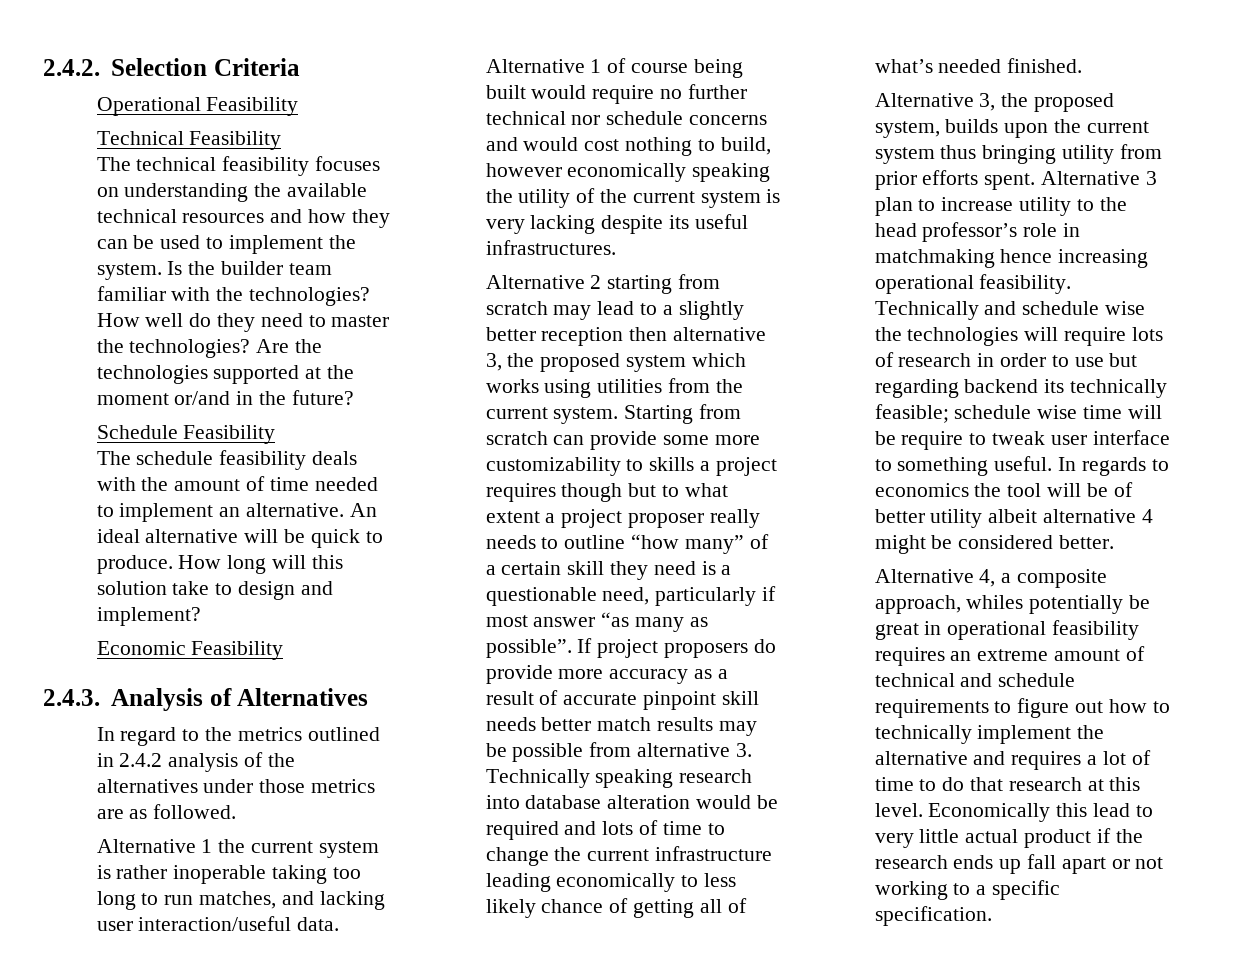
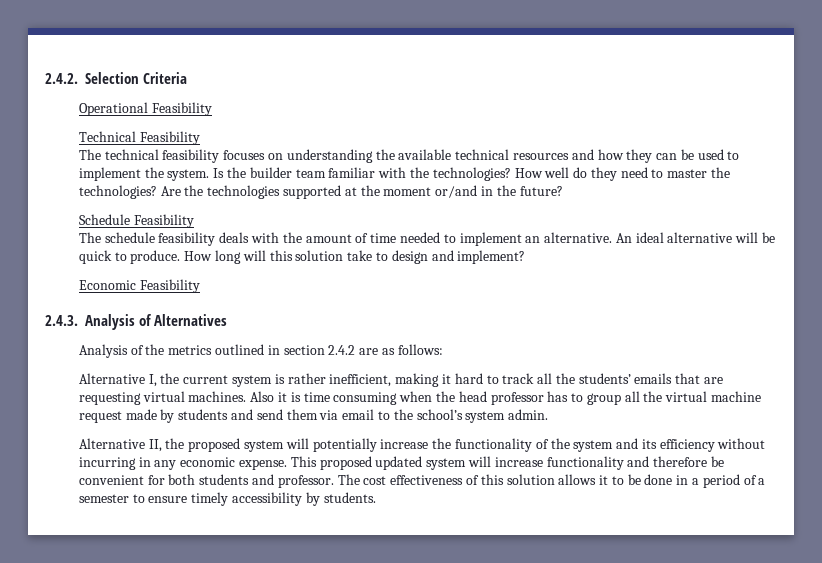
- In regard to the metrics outlined in 2.4.2 analysis of the alternatives under those metrics are as followed.
- Alternative 1 the current system is rather inoperable taking too long to run matches, and lacking user interaction/useful data. Alternative 1 of course being built would require no further technical nor schedule concerns and would cost nothing to build, however economically speaking the utility of the current system is very lacking despite its useful infrastructures.
- Alternative 2 starting from scratch may lead to a slightly better reception then alternative 3, the proposed system which works using utilities from the current system. Starting from scratch can provide some more customizability to skills a project requires though but to what extent a project proposer really needs to outline “how many” of a certain skill they need is a questionable need, particularly if most answer “as many as possible”. If project proposers do provide more accuracy as a result of accurate pinpoint skill needs better match results may be possible from alternative 3. Technically speaking research into database alteration would be required and lots of time to change the current infrastructure leading economically to less likely chance of getting all of what’s needed finished.
- Alternative 3, the proposed system, builds upon the current system thus bringing utility from prior efforts spent. Alternative 3 plan to increase utility to the head professor’s role in matchmaking hence increasing operational feasibility. Technically and schedule wise the technologies will require lots of research in order to use but regarding backend its technically feasible; schedule wise time will be require to tweak user interface to something useful. In regards to economics the tool will be of better utility albeit alternative 4 might be considered better.
- Alternative 4, a composite approach, whiles potentially be great in operational feasibility requires an extreme amount of technical and schedule requirements to figure out how to technically implement the alternative and requires a lot of time to do that research at this level. Economically this lead to very little actual product if the research ends up fall apart or not working to a specific specification.
+ Analysis of the metrics outlined in section 2.4.2 are as follows:
+ Alternative I, the current system is rather inefficient, making it hard to track all the students’ emails that are requesting virtual machines. Also it is time consuming when the head professor has to group all the virtual machine request made by students and send them via email to the school’s system admin.
+ Alternative II, the proposed system will potentially increase the functionality of the system and its efficiency without incurring in any economic expense. This proposed updated system will increase functionality and therefore be convenient for both students and professor. The cost effectiveness of this solution allows it to be done in a period of a semester to ensure timely accessibility by students.

